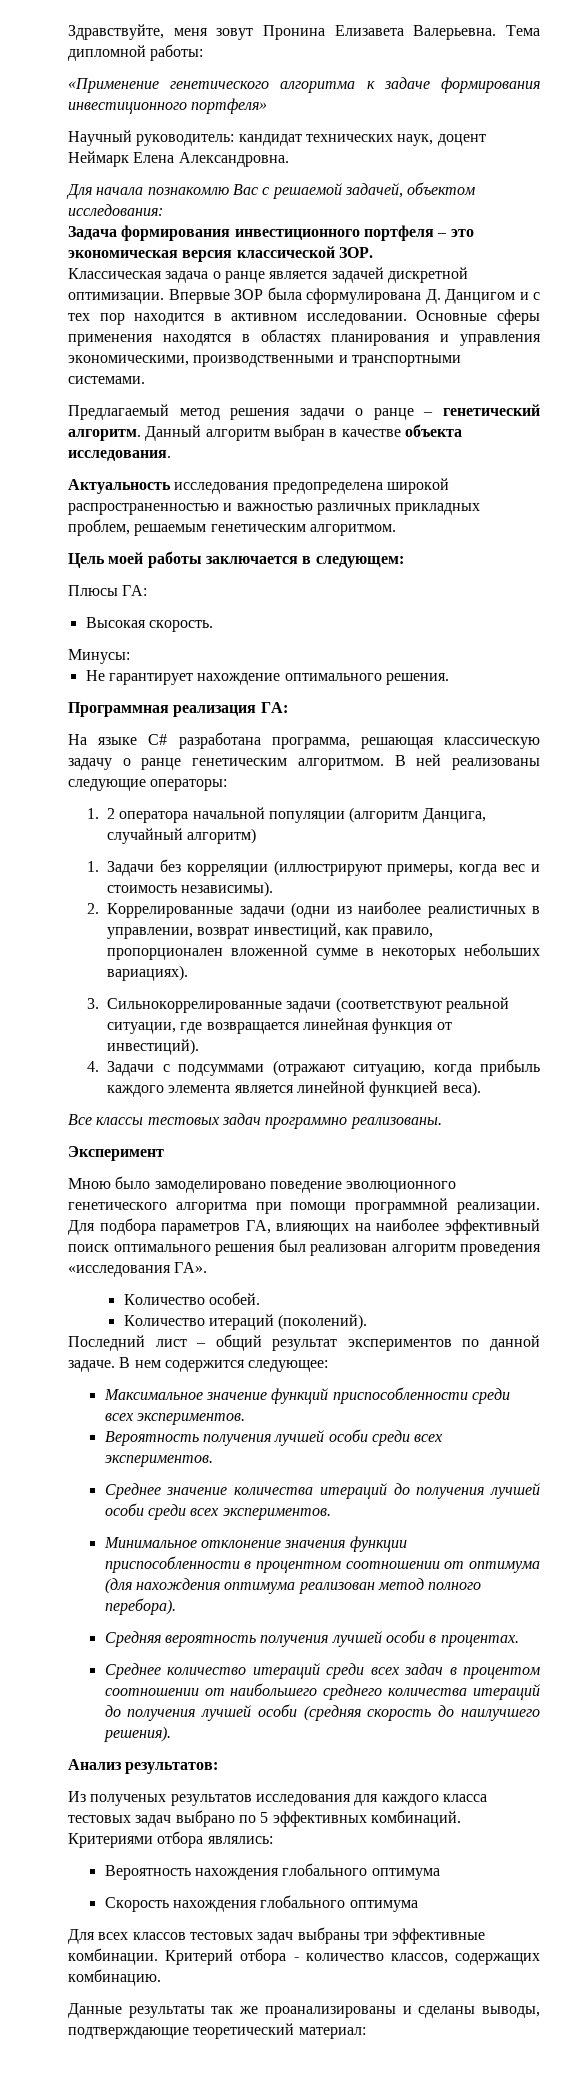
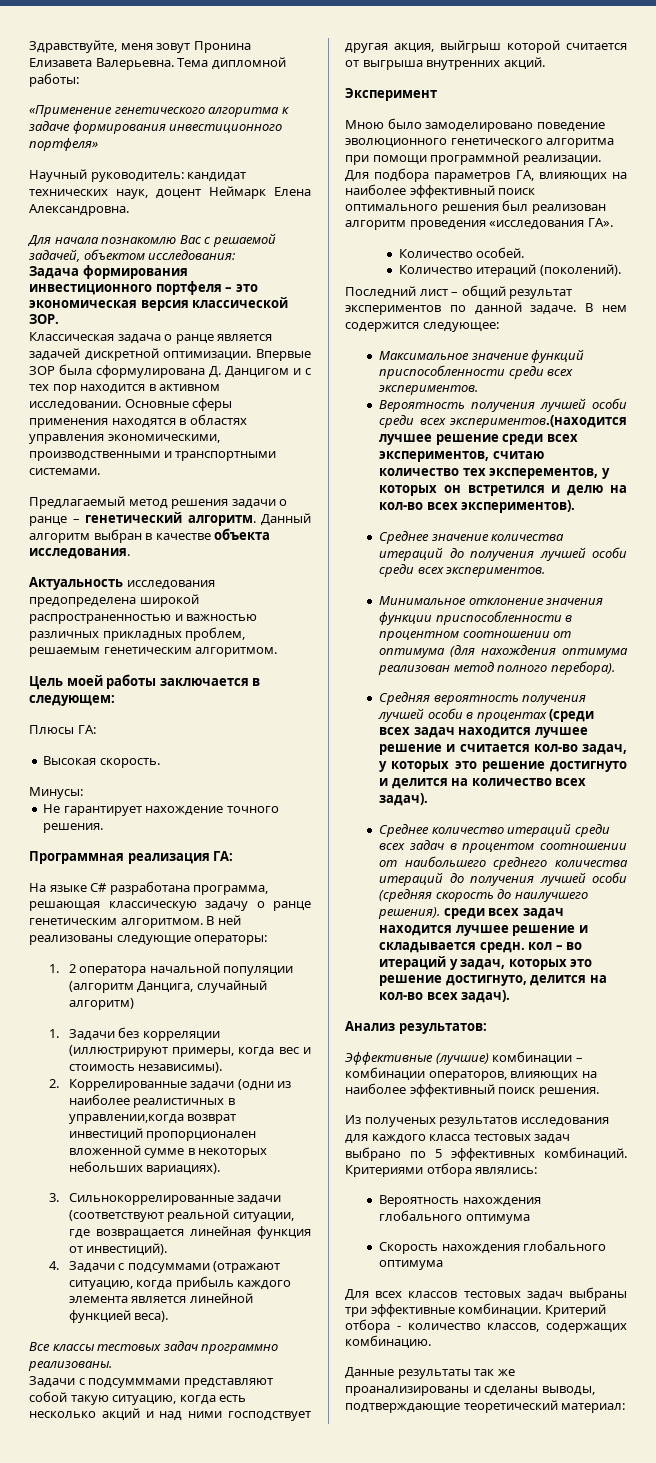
- Основные сферы применения находятся в областях планирования и управления экономическими, производственными и транспортными системами.
+ Основные сферы применения находятся в областях управления экономическими, производственными и транспортными системами.
- Не гарантирует нахождение оптимального решения.
+ Не гарантирует нахождение точного решения.
- 2. Коррелированные задачи (одни из наиболее реалистичных в управлении, возврат инвестиций, как правило, пропорционален вложенной сумме в некоторых небольших вариациях).
+ 2. Коррелированные задачи (одни из наиболее реалистичных в управлении,когда возврат инвестиций пропорционален вложенной сумме в некоторых небольших вариациях).
+ Задачи с подсумммами представляют собой такую ситуацию, когда есть несколько акций и над ними господствует другая акция, выйгрыш которой считается от выгрыша внутренних акций.
- Вероятность получения лучшей особи среди всех экспериментов.
+ Вероятность получения лучшей особи среди всех экспериментов.(находится лучшее решение среди всех экспериментов, считаю количество тех эксперементов, у которых он встретился и делю на кол-во всех экспериментов).
- Средняя вероятность получения лучшей особи в процентах.
+ Средняя вероятность получения лучшей особи в процентах (среди всех задач находится лучшее решение и считается кол-во задач, у которых это решение достигнуто и делится на количество всех задач).
- Cреднее количество итераций среди всех задач в процентом соотношении от наибольшего среднего количества итераций до получения лучшей особи (средняя скорость до наилучшего решения).
+ Cреднее количество итераций среди всех задач в процентом соотношении от наибольшего среднего количества итераций до получения лучшей особи (средняя скорость до наилучшего решения). среди всех задач находится лучшее решение и складывается средн. кол – во итераций у задач, которых это решение достигнуто, делится на кол-во всех задач).
  Анализ результатов:
+ Эффективные (лучшие) комбинации – комбинации операторов, влияющих на наиболее эффективный поиск решения.

